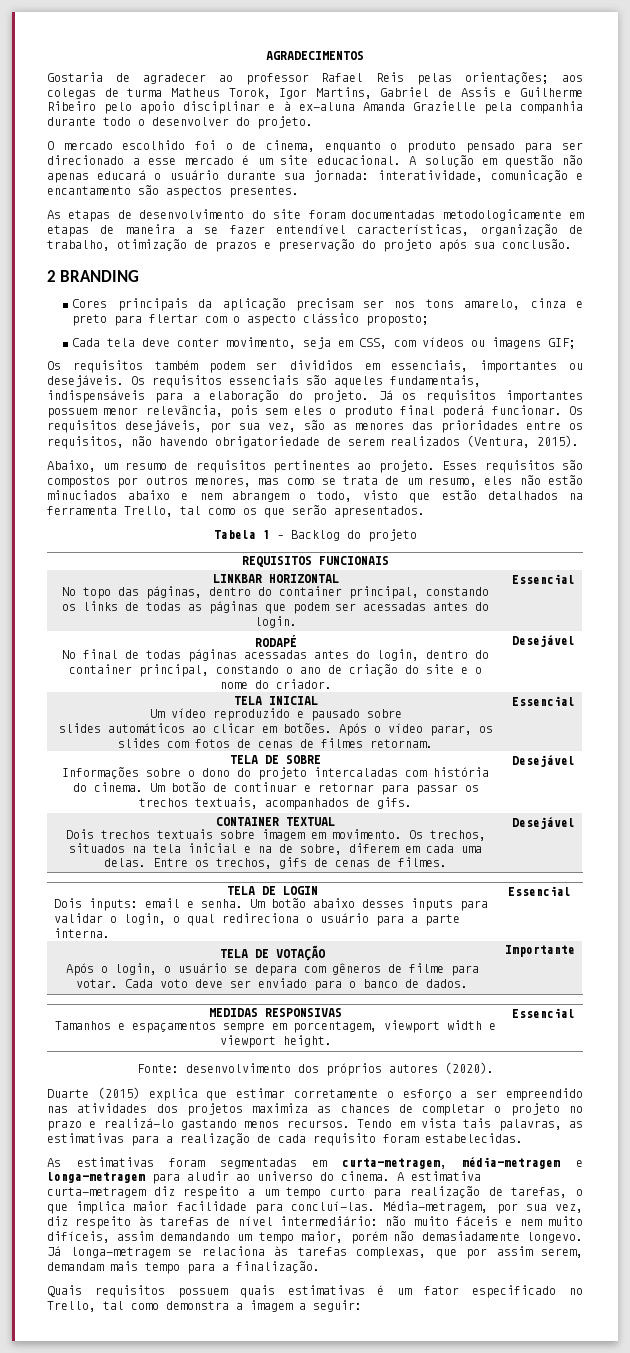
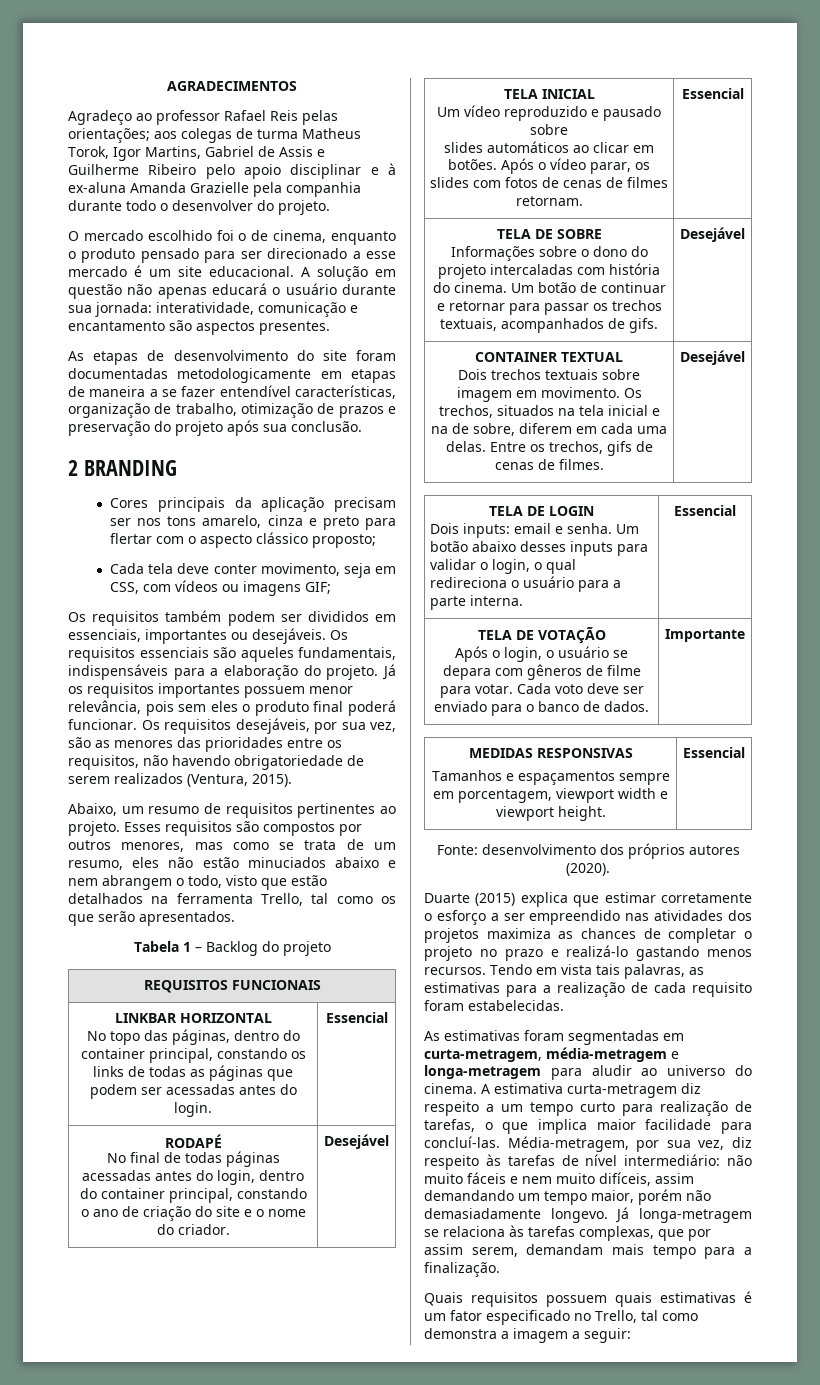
- Gostaria de agradecer ao professor Rafael Reis pelas orientações; aos colegas de turma Matheus Torok, Igor Martins, Gabriel de Assis e Guilherme Ribeiro pelo apoio disciplinar e à ex-aluna Amanda Grazielle pela companhia durante todo o desenvolver do projeto.
+ Agradeço ao professor Rafael Reis pelas orientações; aos colegas de turma Matheus Torok, Igor Martins, Gabriel de Assis e Guilherme Ribeiro pelo apoio disciplinar e à ex-aluna Amanda Grazielle pela companhia durante todo o desenvolver do projeto.

